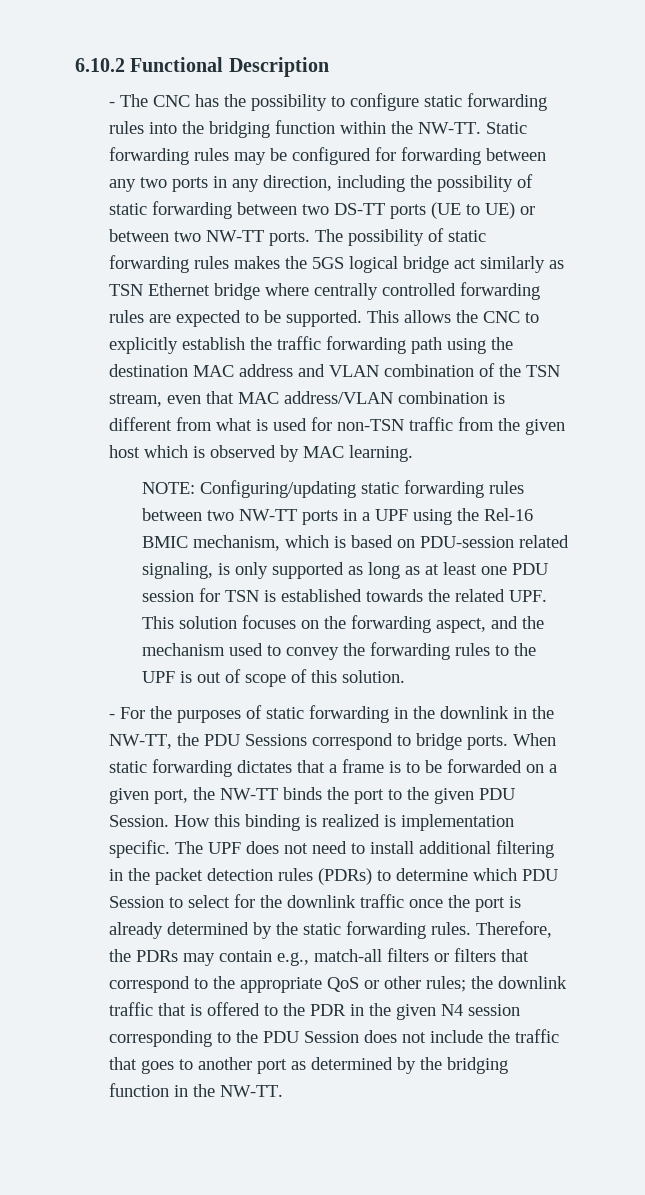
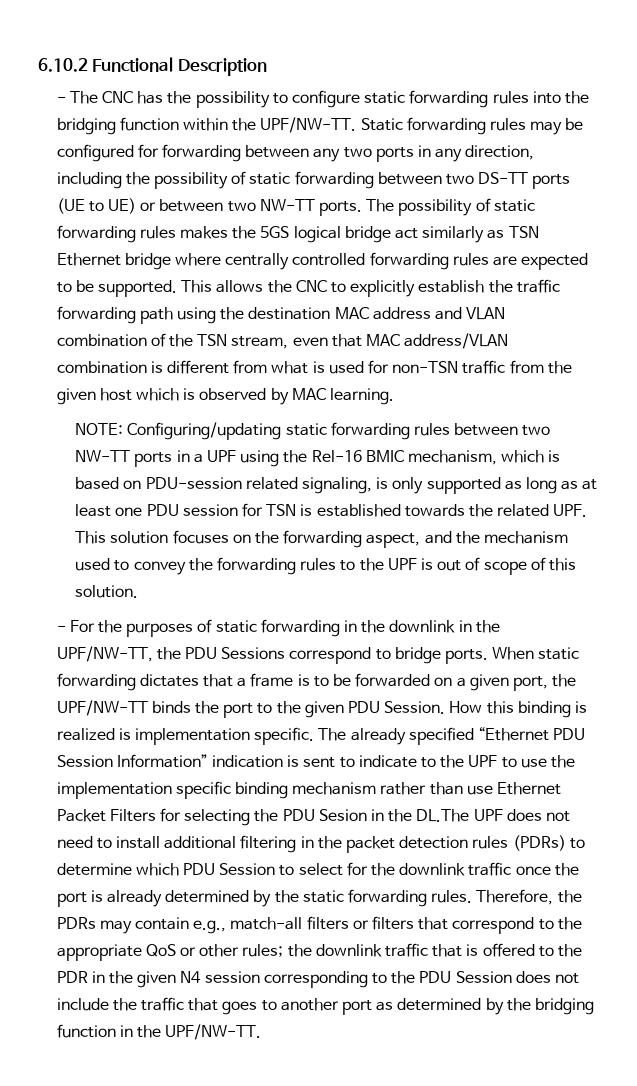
- - The CNC has the possibility to configure static forwarding rules into the bridging function within the NW-TT.
+ - The CNC has the possibility to configure static forwarding rules into the bridging function within the UPF/NW-TT.
- - For the purposes of static forwarding in the downlink in the NW-TT, the PDU Sessions correspond to bridge ports.
+ - For the purposes of static forwarding in the downlink in the UPF/NW-TT, the PDU Sessions correspond to bridge ports.
- When static forwarding dictates that a frame is to be forwarded on a given port, the NW-TT binds the port to the given PDU Session.
+ When static forwarding dictates that a frame is to be forwarded on a given port, the UPF/NW-TT binds the port to the given PDU Session.
- The UPF does not need to install additional filtering in the packet detection rules (PDRs) to determine which PDU Session to select for the downlink traffic once the port is already determined by the static forwarding rules.
+ The already specified “Ethernet PDU Session Information” indication is sent to indicate to the UPF to use the implementation specific binding mechanism rather than use Ethernet Packet Filters for selecting the PDU Sesion in the DL.The UPF does not need to install additional filtering in the packet detection rules (PDRs) to determine which PDU Session to select for the downlink traffic once the port is already determined by the static forwarding rules.
- Therefore, the PDRs may contain e.g., match-all filters or filters that correspond to the appropriate QoS or other rules; the downlink traffic that is offered to the PDR in the given N4 session corresponding to the PDU Session does not include the traffic that goes to another port as determined by the bridging function in the NW-TT.
+ Therefore, the PDRs may contain e.g., match-all filters or filters that correspond to the appropriate QoS or other rules; the downlink traffic that is offered to the PDR in the given N4 session corresponding to the PDU Session does not include the traffic that goes to another port as determined by the bridging function in the UPF/NW-TT.

